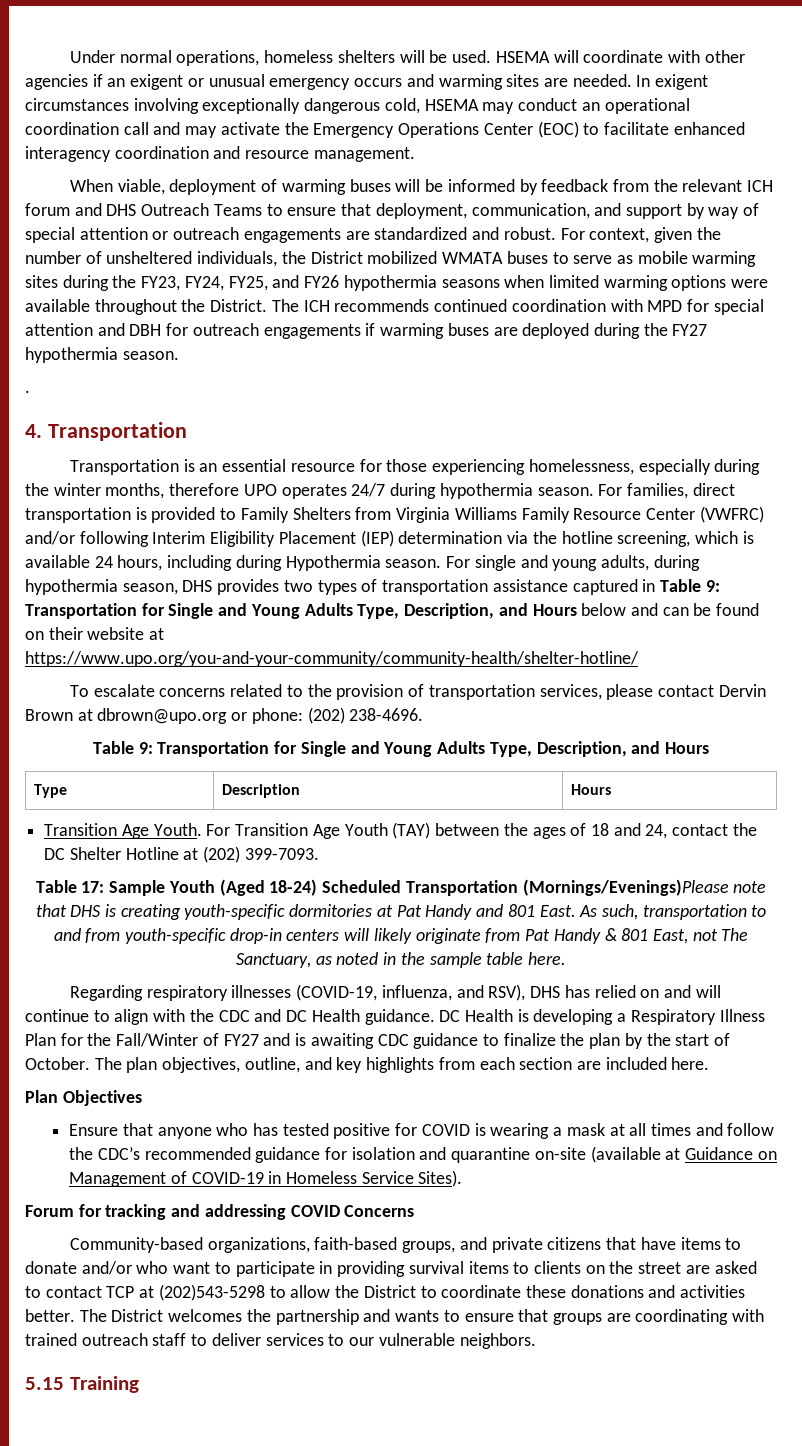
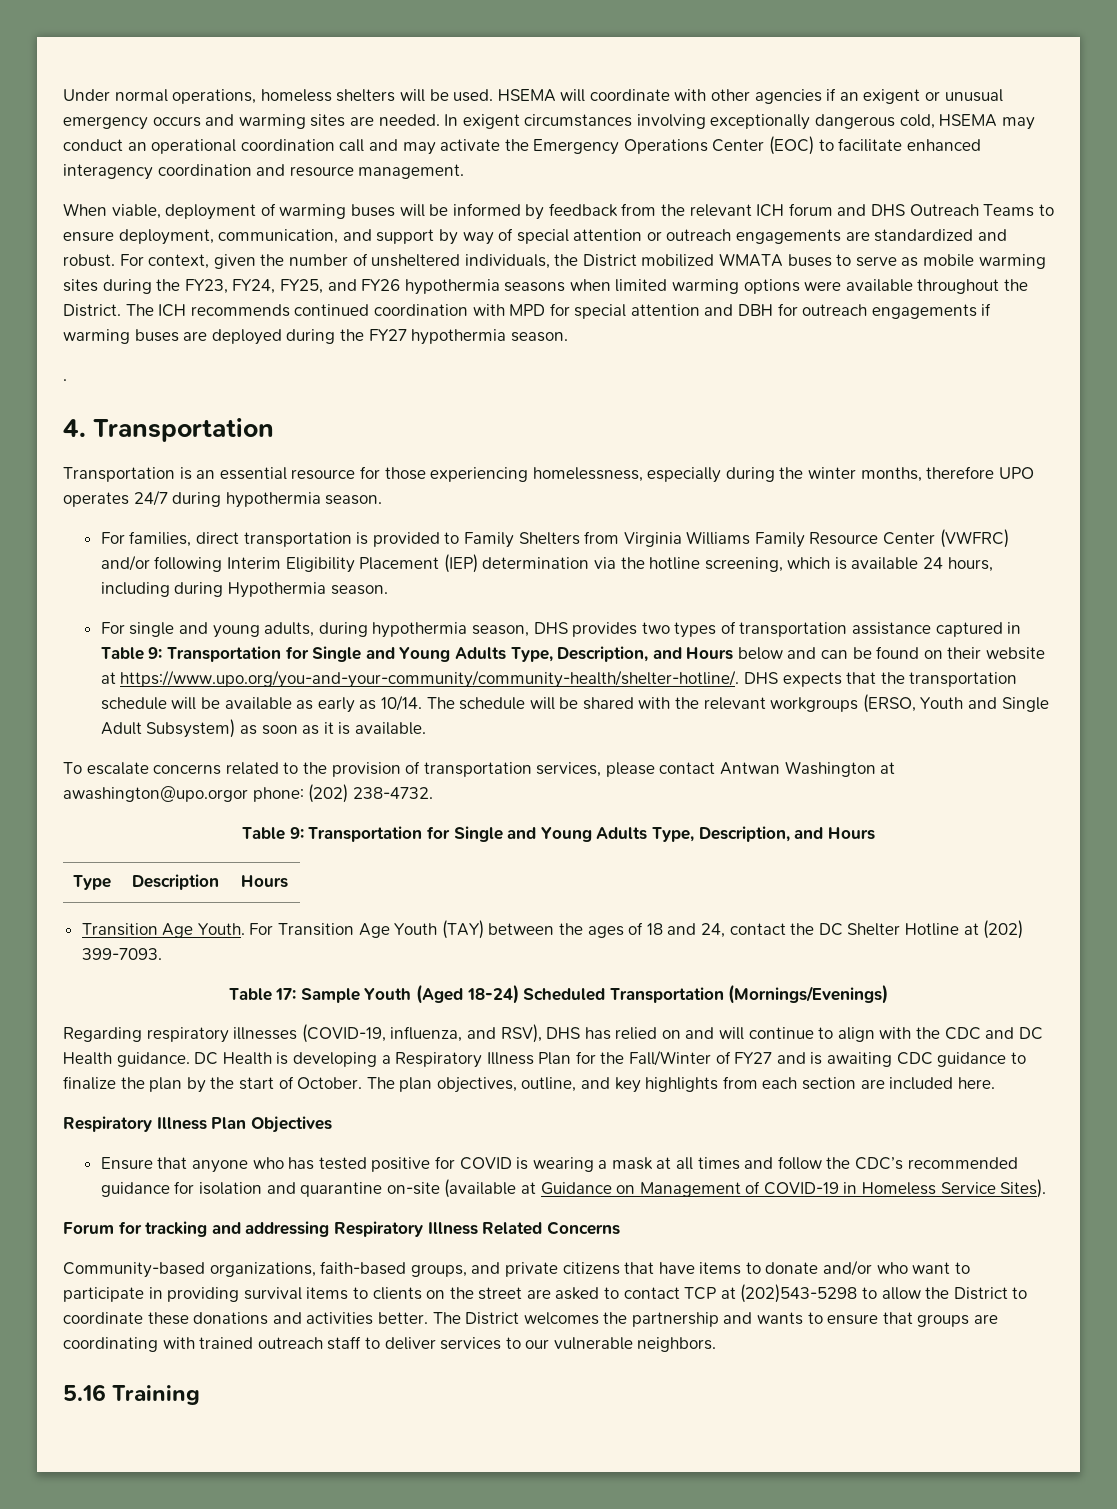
- When viable, deployment of warming buses will be informed by feedback from the relevant ICH forum and DHS Outreach Teams to ensure that deployment, communication, and support by way of special attention or outreach engagements are standardized and robust.
+ When viable, deployment of warming buses will be informed by feedback from the relevant ICH forum and DHS Outreach Teams to ensure deployment, communication, and support by way of special attention or outreach engagements are standardized and robust.
- Transportation is an essential resource for those experiencing homelessness, especially during the winter months, therefore UPO operates 24/7 during hypothermia season. For families, direct transportation is provided to Family Shelters from Virginia Williams Family Resource Center (VWFRC) and/or following Interim Eligibility Placement (IEP) determination via the hotline screening, which is available 24 hours, including during Hypothermia season. For single and young adults, during hypothermia season, DHS provides two types of transportation assistance captured in Table 9:
+ Transportation is an essential resource for those experiencing homelessness, especially during the winter months, therefore UPO operates 24/7 during hypothermia season.
+ For families, direct transportation is provided to Family Shelters from Virginia Williams Family Resource Center (VWFRC) and/or following Interim Eligibility Placement (IEP) determination via the hotline screening, which is available 24 hours, including during Hypothermia season.
+ For single and young adults, during hypothermia season, DHS provides two types of transportation assistance captured in Table 9:
- Transportation for Single and Young Adults Type, Description, and Hours below and can be found on their website at https://www.upo.org/you-and-your-community/community-health/shelter-hotline/
+ Transportation for Single and Young Adults Type, Description, and Hours below and can be found on their website at https://www.upo.org/you-and-your-community/community-health/shelter-hotline/. DHS expects that the transportation schedule will be available as early as 10/14. The schedule will be shared with the relevant workgroups (ERSO, Youth and Single Adult Subsystem) as soon as it is available.
- To escalate concerns related to the provision of transportation services, please contact Dervin Brown at dbrown@upo.org or phone: (202) 238-4696.
+ To escalate concerns related to the provision of transportation services, please contact Antwan Washington at awashington@upo.orgor phone: (202) 238-4732.
- Table 17: Sample Youth (Aged 18-24) Scheduled Transportation (Mornings/Evenings)Please note that DHS is creating youth-specific dormitories at Pat Handy and 801 East. As such, transportation to and from youth-specific drop-in centers will likely originate from Pat Handy & 801 East, not The Sanctuary, as noted in the sample table here.
+ Table 17: Sample Youth (Aged 18-24) Scheduled Transportation (Mornings/Evenings)
- Plan Objectives
+ Respiratory Illness Plan Objectives
- Forum for tracking and addressing COVID Concerns
+ Forum for tracking and addressing Respiratory Illness Related Concerns
- 5.15 Training
+ 5.16 Training

